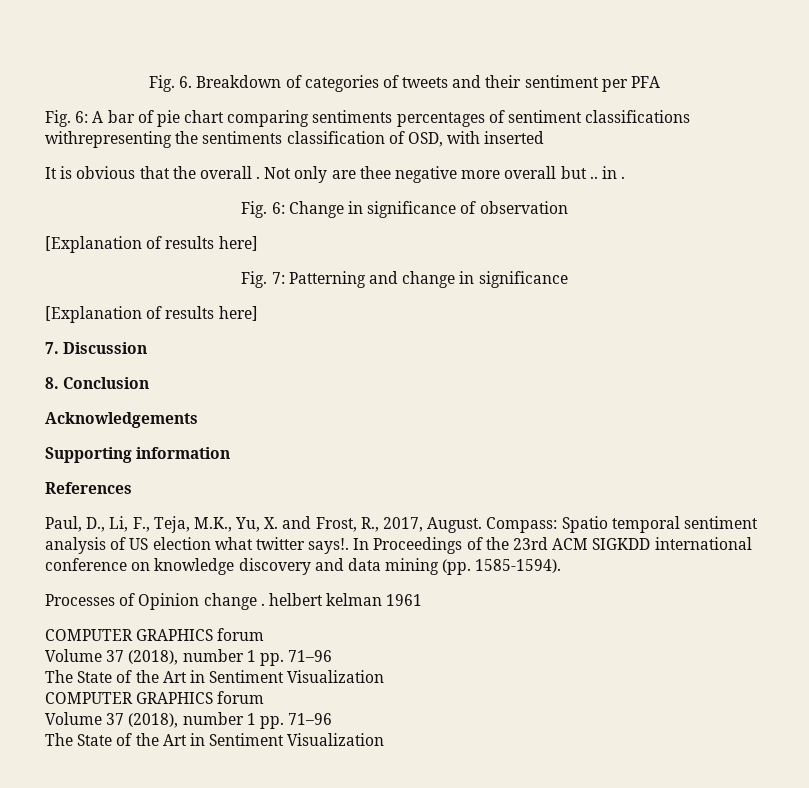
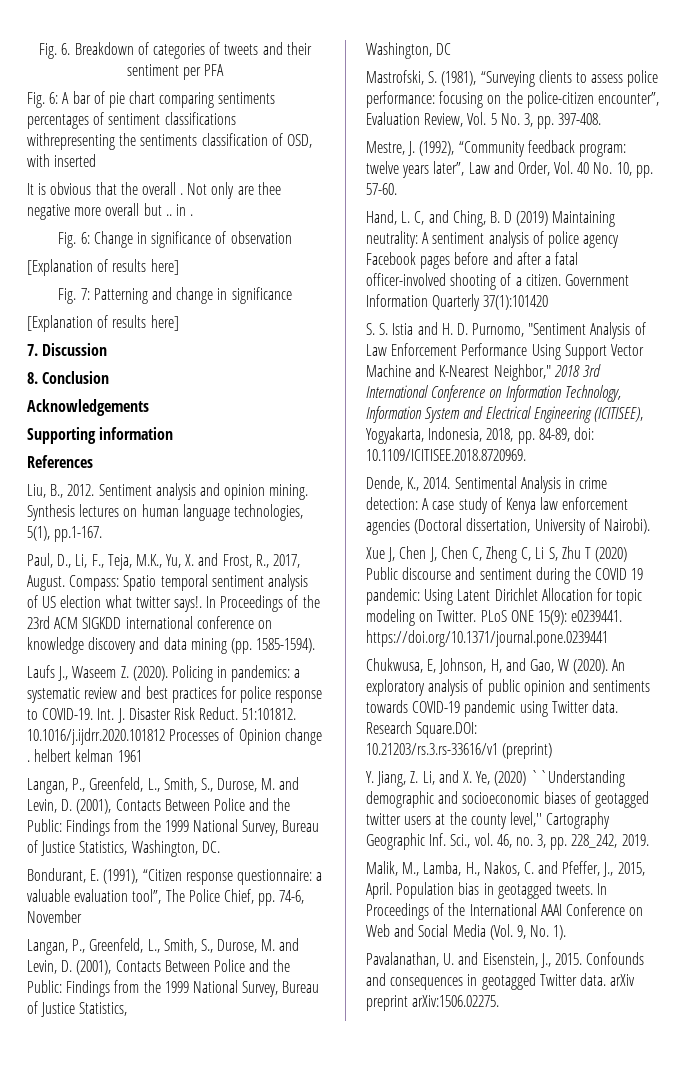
+ Liu, B., 2012. Sentiment analysis and opinion mining. Synthesis lectures on human language technologies, 5(1), pp.1-167.
- Processes of Opinion change . helbert kelman 1961
- COMPUTER GRAPHICS forum
- Volume 37 (2018), number 1 pp. 71–96
- The State of the Art in Sentiment Visualization
- COMPUTER GRAPHICS forum
- Volume 37 (2018), number 1 pp. 71–96
- The State of the Art in Sentiment Visualization
+ Laufs J., Waseem Z. (2020). Policing in pandemics: a systematic review and best practices for police response to COVID-19. Int. J. Disaster Risk Reduct. 51:101812. 10.1016/j.ijdrr.2020.101812 Processes of Opinion change . helbert kelman 1961
+ Langan, P., Greenfeld, L., Smith, S., Durose, M. and Levin, D. (2001), Contacts Between Police and the Public: Findings from the 1999 National Survey, Bureau of Justice Statistics, Washington, DC.
+ Bondurant, E. (1991), “Citizen response questionnaire: a valuable evaluation tool”, The Police Chief, pp. 74-6, November
+ Langan, P., Greenfeld, L., Smith, S., Durose, M. and Levin, D. (2001), Contacts Between Police and the Public: Findings from the 1999 National Survey, Bureau of Justice Statistics,
+ Washington, DC
+ Mastrofski, S. (1981), “Surveying clients to assess police performance: focusing on the police-citizen encounter”, Evaluation Review, Vol. 5 No. 3, pp. 397-408.
+ Mestre, J. (1992), “Community feedback program: twelve years later”, Law and Order, Vol. 40 No. 10, pp. 57-60.
+ Hand, L. C, and Ching, B. D (2019) Maintaining neutrality: A sentiment analysis of police agency Facebook pages before and after a fatal officer-involved shooting of a citizen. Government Information Quarterly 37(1):101420
+ S. S. Istia and H. D. Purnomo, "Sentiment Analysis of Law Enforcement Performance Using Support Vector Machine and K-Nearest Neighbor," 2018 3rd International Conference on Information Technology, Information System and Electrical Engineering (ICITISEE), Yogyakarta, Indonesia, 2018, pp. 84-89, doi: 10.1109/ICITISEE.2018.8720969.
+ Dende, K., 2014. Sentimental Analysis in crime detection: A case study of Kenya law enforcement agencies (Doctoral dissertation, University of Nairobi).
+ Xue J, Chen J, Chen C, Zheng C, Li S, Zhu T (2020) Public discourse and sentiment during the COVID 19 pandemic: Using Latent Dirichlet Allocation for topic modeling on Twitter. PLoS ONE 15(9): e0239441. https://doi.org/10.1371/journal.pone.0239441
+ Chukwusa, E, Johnson, H, and Gao, W (2020). An exploratory analysis of public opinion and sentiments towards COVID-19 pandemic using Twitter data. Research Square.DOI:
+ 10.21203/rs.3.rs-33616/v1 (preprint)
+ Y. Jiang, Z. Li, and X. Ye, (2020) ``Understanding demographic and socioeconomic biases of geotagged twitter users at the county level,'' Cartography Geographic Inf. Sci., vol. 46, no. 3, pp. 228_242, 2019.
+ Malik, M., Lamba, H., Nakos, C. and Pfeffer, J., 2015, April. Population bias in geotagged tweets. In Proceedings of the International AAAI Conference on Web and Social Media (Vol. 9, No. 1).
+ Pavalanathan, U. and Eisenstein, J., 2015. Confounds and consequences in geotagged Twitter data. arXiv preprint arXiv:1506.02275.

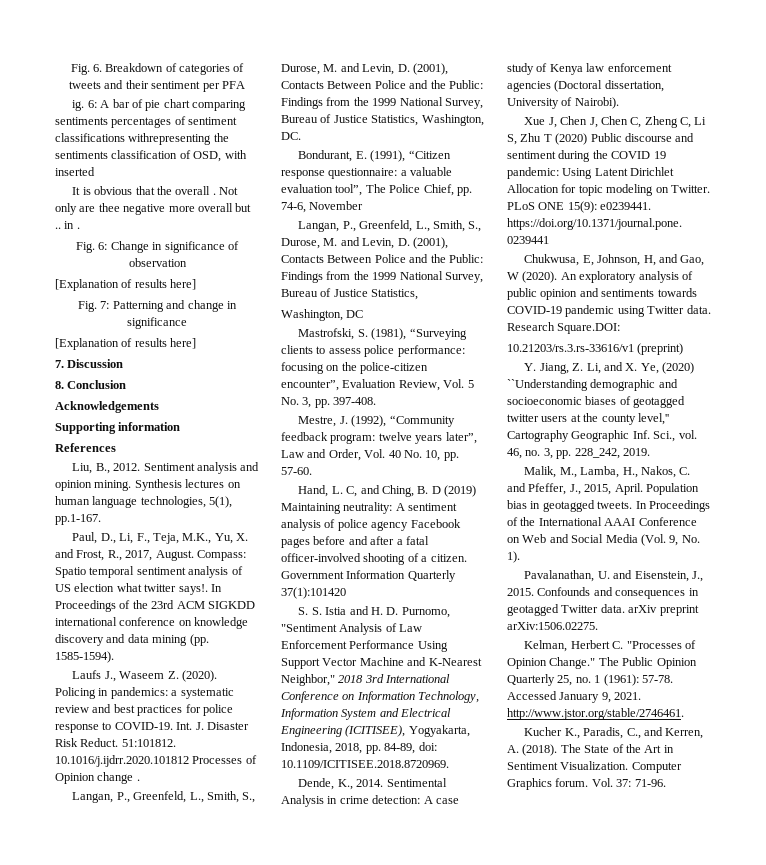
- Fig. 6: A bar of pie chart comparing sentiments percentages of sentiment classifications withrepresenting the sentiments classification of OSD, with inserted
+ ig. 6: A bar of pie chart comparing sentiments percentages of sentiment classifications withrepresenting the sentiments classification of OSD, with inserted
- 10.1016/j.ijdrr.2020.101812 Processes of Opinion change . helbert kelman 1961
+ 10.1016/j.ijdrr.2020.101812 Processes of Opinion change .
+ Kelman, Herbert C. "Processes of Opinion Change." The Public Opinion Quarterly 25, no. 1 (1961): 57-78. Accessed January 9, 2021. http://www.jstor.org/stable/2746461.
+ Kucher K., Paradis, C., and Kerren, A. (2018). The State of the Art in Sentiment Visualization. Computer Graphics forum. Vol. 37: 71-96.

